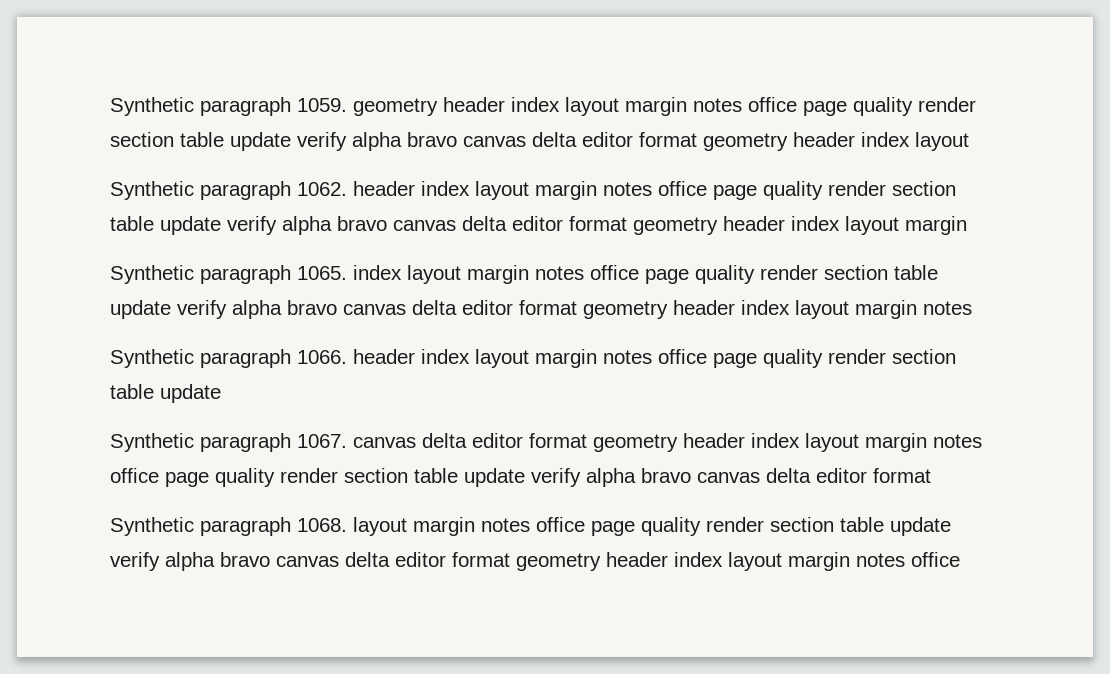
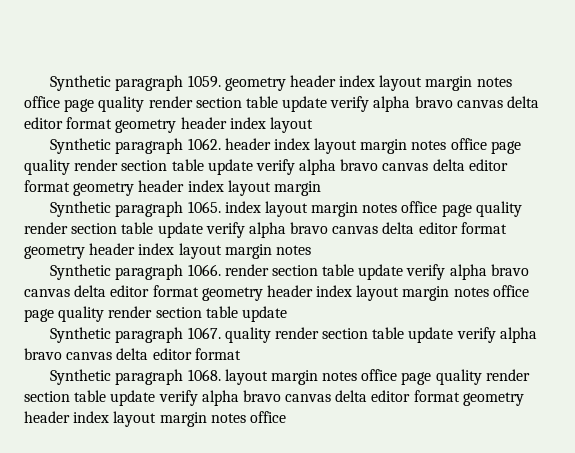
- Synthetic paragraph 1066. header index layout margin notes office page quality render section table update
+ Synthetic paragraph 1066. render section table update verify alpha bravo canvas delta editor format geometry header index layout margin notes office page quality render section table update
- Synthetic paragraph 1067. canvas delta editor format geometry header index layout margin notes office page quality render section table update verify alpha bravo canvas delta editor format
+ Synthetic paragraph 1067. quality render section table update verify alpha bravo canvas delta editor format

